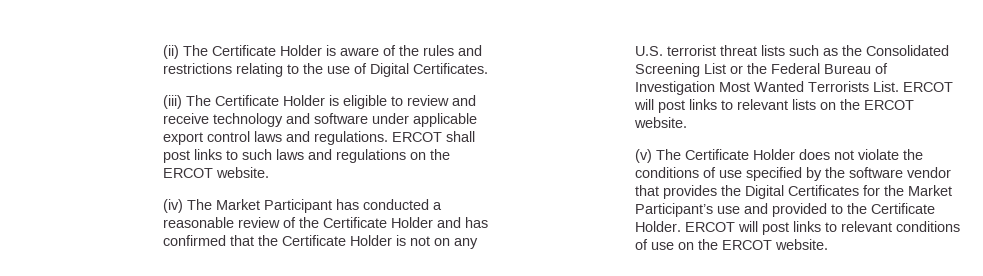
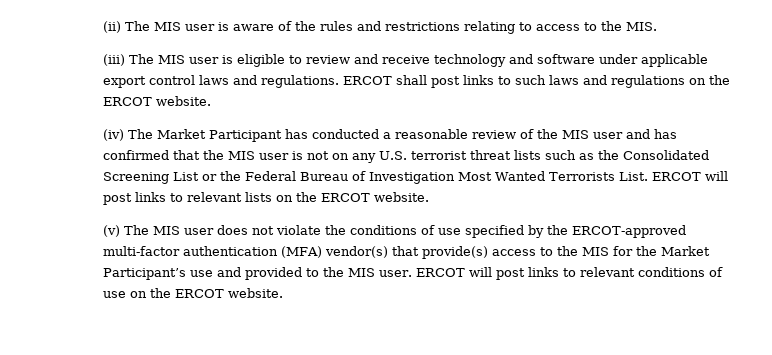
- (ii) The Certificate Holder is aware of the rules and restrictions relating to the use of Digital Certificates.
+ (ii) The MIS user is aware of the rules and restrictions relating to access to the MIS.
- (iii) The Certificate Holder is eligible to review and receive technology and software under applicable export control laws and regulations.
+ (iii) The MIS user is eligible to review and receive technology and software under applicable export control laws and regulations.
- (iv) The Market Participant has conducted a reasonable review of the Certificate Holder and has confirmed that the Certificate Holder is not on any U.S. terrorist threat lists such as the Consolidated Screening List or the Federal Bureau of Investigation Most Wanted Terrorists List.
+ (iv) The Market Participant has conducted a reasonable review of the MIS user and has confirmed that the MIS user is not on any U.S. terrorist threat lists such as the Consolidated Screening List or the Federal Bureau of Investigation Most Wanted Terrorists List.
- (v) The Certificate Holder does not violate the conditions of use specified by the software vendor that provides the Digital Certificates for the Market Participant’s use and provided to the Certificate Holder.
+ (v) The MIS user does not violate the conditions of use specified by the ERCOT-approved multi-factor authentication (MFA) vendor(s) that provide(s) access to the MIS for the Market Participant’s use and provided to the MIS user.

